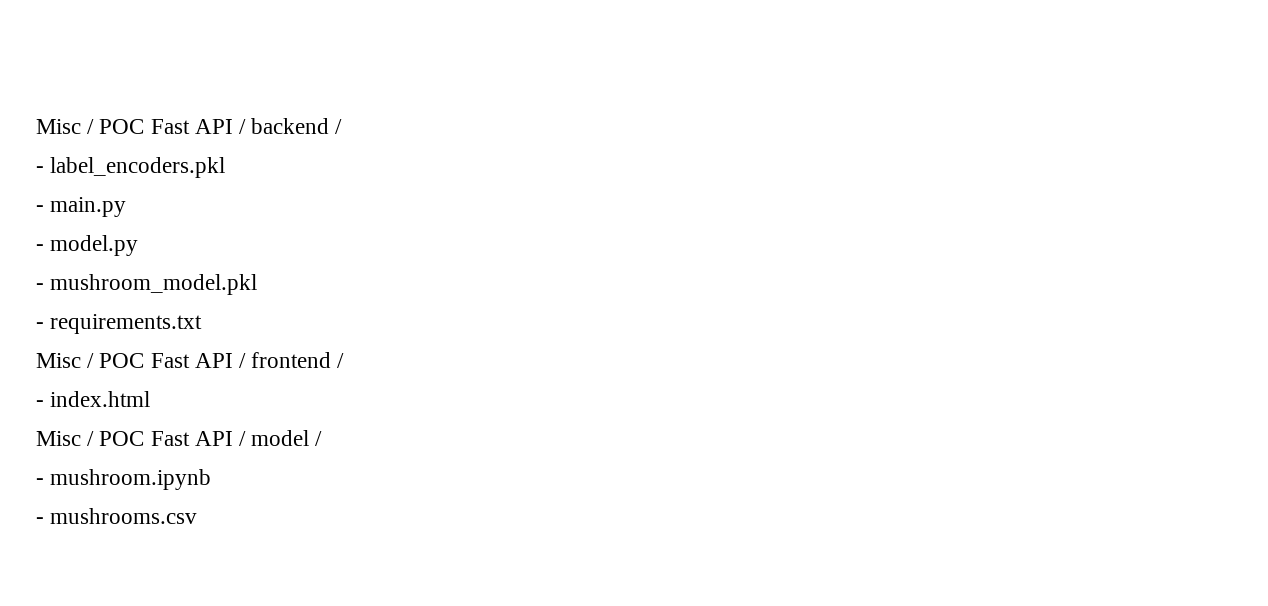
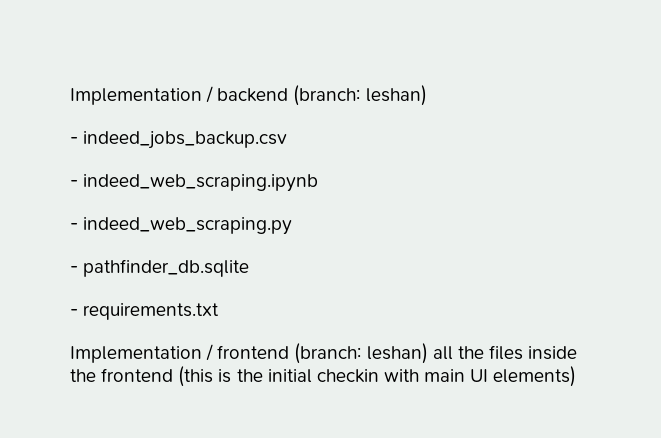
- Misc / POC Fast API / backend /
- - label_encoders.pkl
- - main.py
- - model.py
- - mushroom_model.pkl
+ Implementation / backend (branch: leshan)
+ - indeed_jobs_backup.csv
+ - indeed_web_scraping.ipynb
+ - indeed_web_scraping.py
+ - pathfinder_db.sqlite
- Misc / POC Fast API / frontend /
- - index.html
- Misc / POC Fast API / model /
- - mushroom.ipynb
- - mushrooms.csv
+ Implementation / frontend (branch: leshan) all the files inside the frontend (this is the initial checkin with main UI elements)

